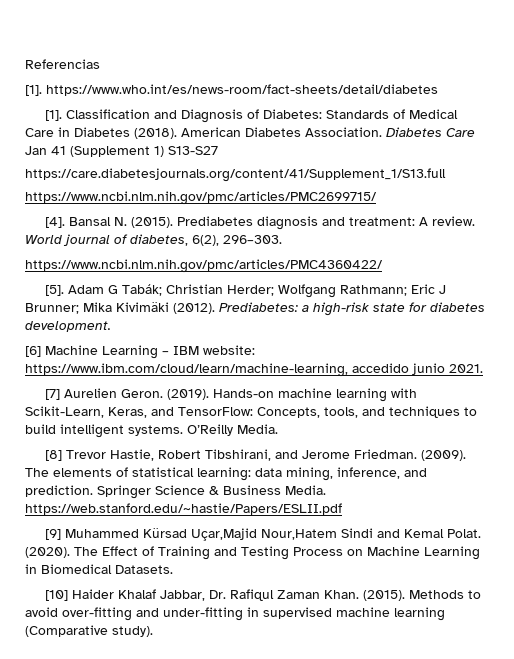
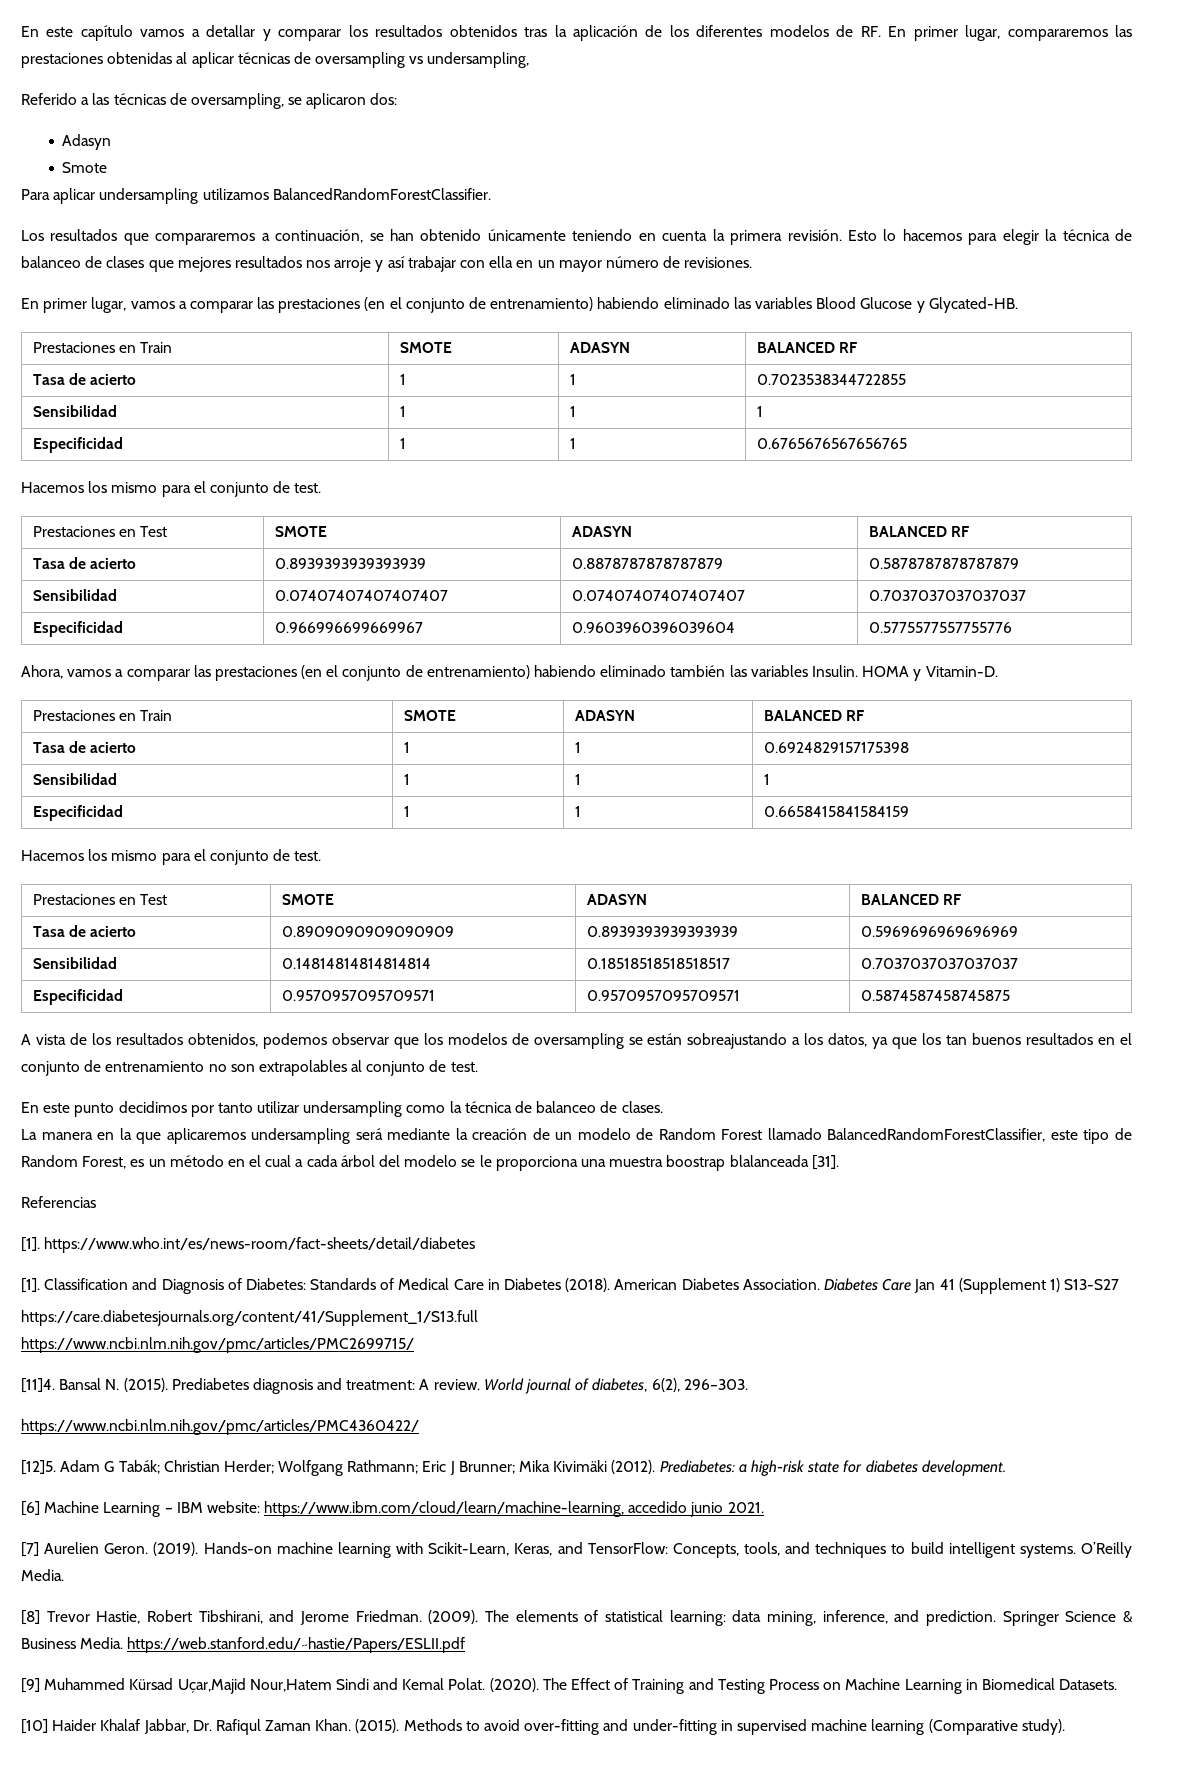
+ En este capítulo vamos a detallar y comparar los resultados obtenidos tras la aplicación de los diferentes modelos de RF. En primer lugar, compararemos las prestaciones obtenidas al aplicar técnicas de oversampling vs undersampling,
+ Referido a las técnicas de oversampling, se aplicaron dos:
+ Adasyn
+ Smote
+ Para aplicar undersampling utilizamos BalancedRandomForestClassifier.
+ Los resultados que compararemos a continuación, se han obtenido únicamente teniendo en cuenta la primera revisión. Esto lo hacemos para elegir la técnica de balanceo de clases que mejores resultados nos arroje y así trabajar con ella en un mayor número de revisiones.
+ En primer lugar, vamos a comparar las prestaciones (en el conjunto de entrenamiento) habiendo eliminado las variables Blood Glucose y Glycated-HB.
+ Prestaciones en Train | SMOTE | ADASYN | BALANCED RF
+ Tasa de acierto | 1 | 1 | 0.7023538344722855
+ Sensibilidad | 1 | 1 | 1
+ Especificidad | 1 | 1 | 0.6765676567656765
+ Hacemos los mismo para el conjunto de test.
+ Prestaciones en Test | SMOTE | ADASYN | BALANCED RF
+ Tasa de acierto | 0.8939393939393939 | 0.8878787878787879 | 0.5878787878787879
+ Sensibilidad | 0.07407407407407407 | 0.07407407407407407 | 0.7037037037037037
+ Especificidad | 0.966996699669967 | 0.9603960396039604 | 0.5775577557755776
+ Ahora, vamos a comparar las prestaciones (en el conjunto de entrenamiento) habiendo eliminado también las variables Insulin. HOMA y Vitamin-D.
+ Prestaciones en Train | SMOTE | ADASYN | BALANCED RF
+ Tasa de acierto | 1 | 1 | 0.6924829157175398
+ Sensibilidad | 1 | 1 | 1
+ Especificidad | 1 | 1 | 0.6658415841584159
+ Hacemos los mismo para el conjunto de test.
+ Prestaciones en Test | SMOTE | ADASYN | BALANCED RF
+ Tasa de acierto | 0.8909090909090909 | 0.8939393939393939 | 0.5969696969696969
+ Sensibilidad | 0.14814814814814814 | 0.18518518518518517 | 0.7037037037037037
+ Especificidad | 0.9570957095709571 | 0.9570957095709571 | 0.5874587458745875
+ A vista de los resultados obtenidos, podemos observar que los modelos de oversampling se están sobreajustando a los datos, ya que los tan buenos resultados en el conjunto de entrenamiento no son extrapolables al conjunto de test.
+ En este punto decidimos por tanto utilizar undersampling como la técnica de balanceo de clases.
+ La manera en la que aplicaremos undersampling será mediante la creación de un modelo de Random Forest llamado BalancedRandomForestClassifier, este tipo de Random Forest, es un método en el cual a cada árbol del modelo se le proporciona una muestra boostrap blalanceada [31].
- [4].
+ [11]4.
- [5].
+ [12]5.

